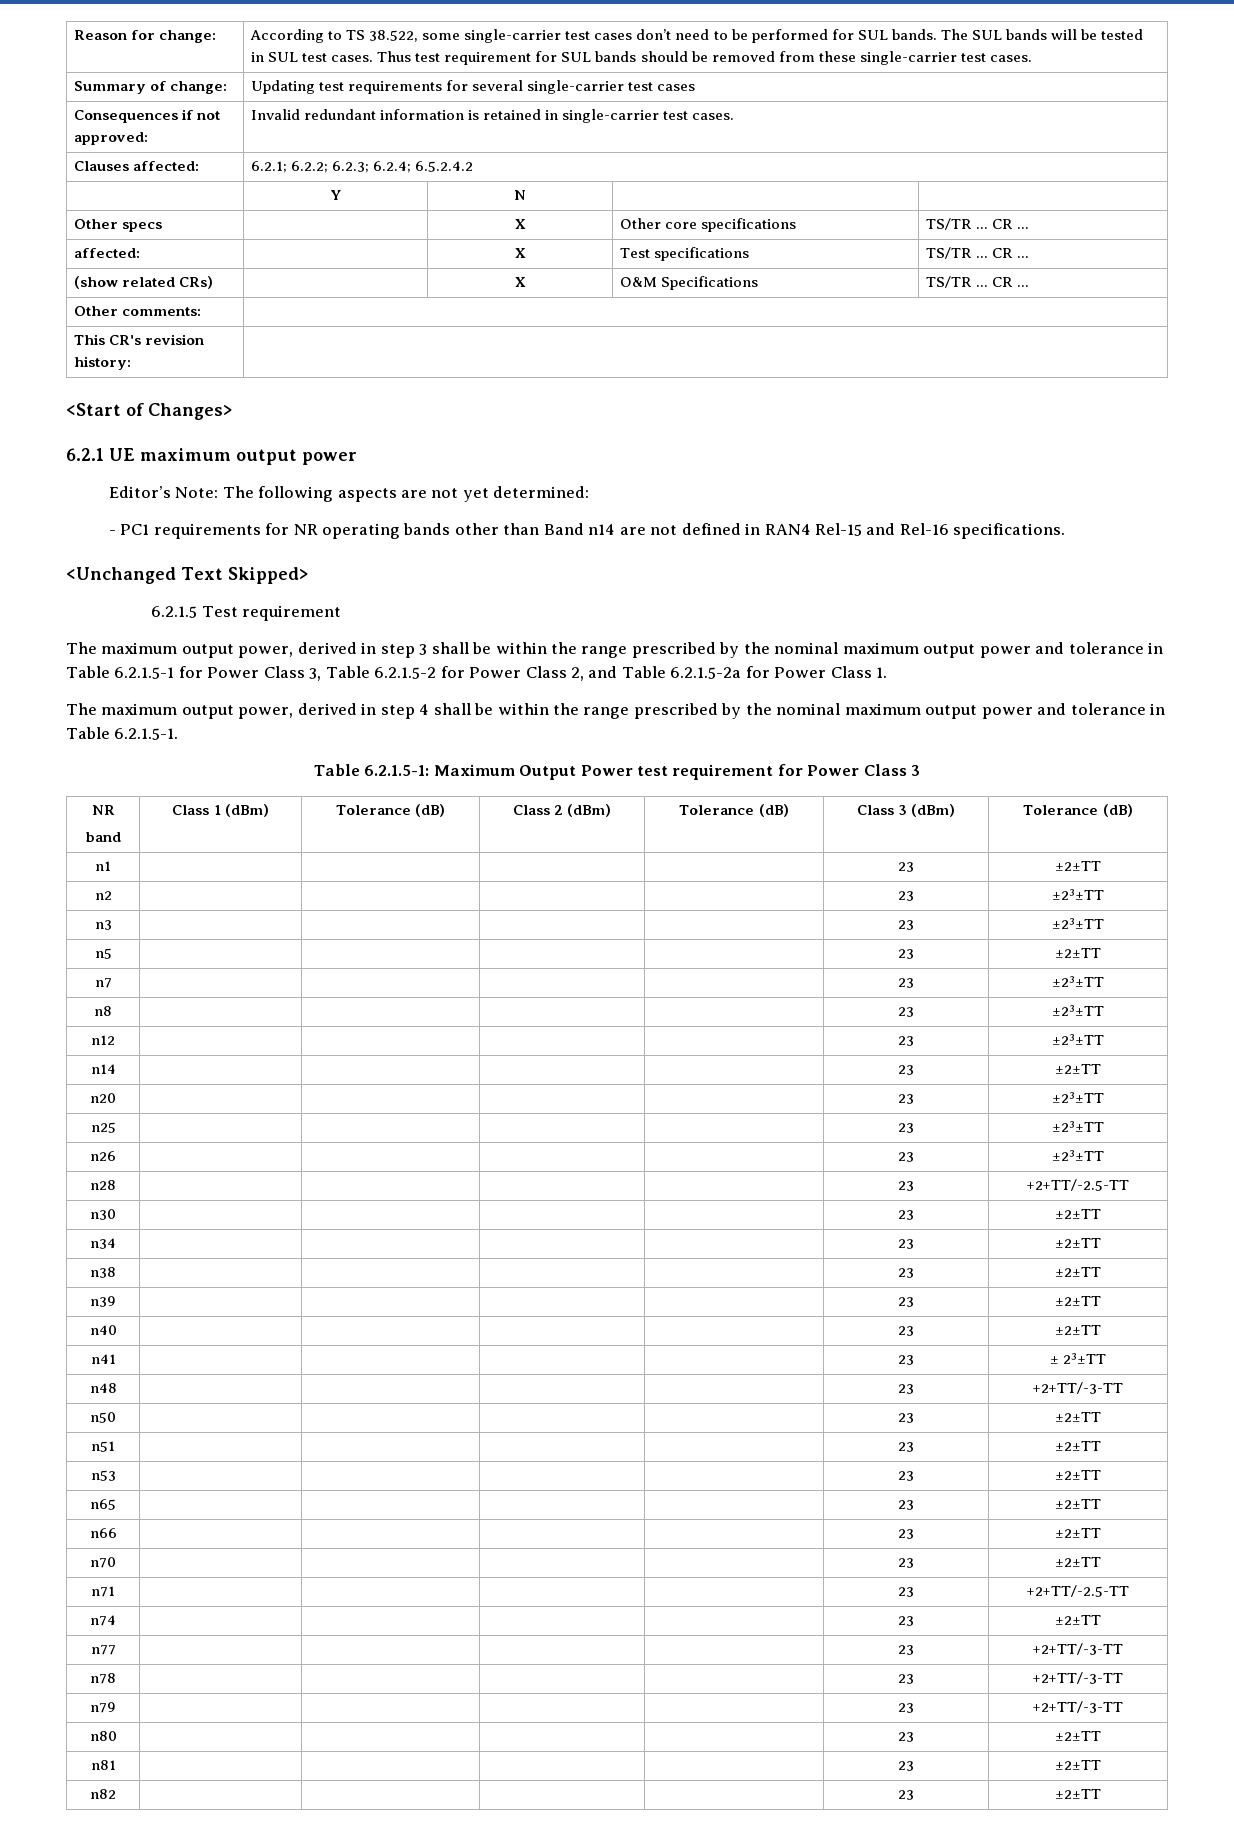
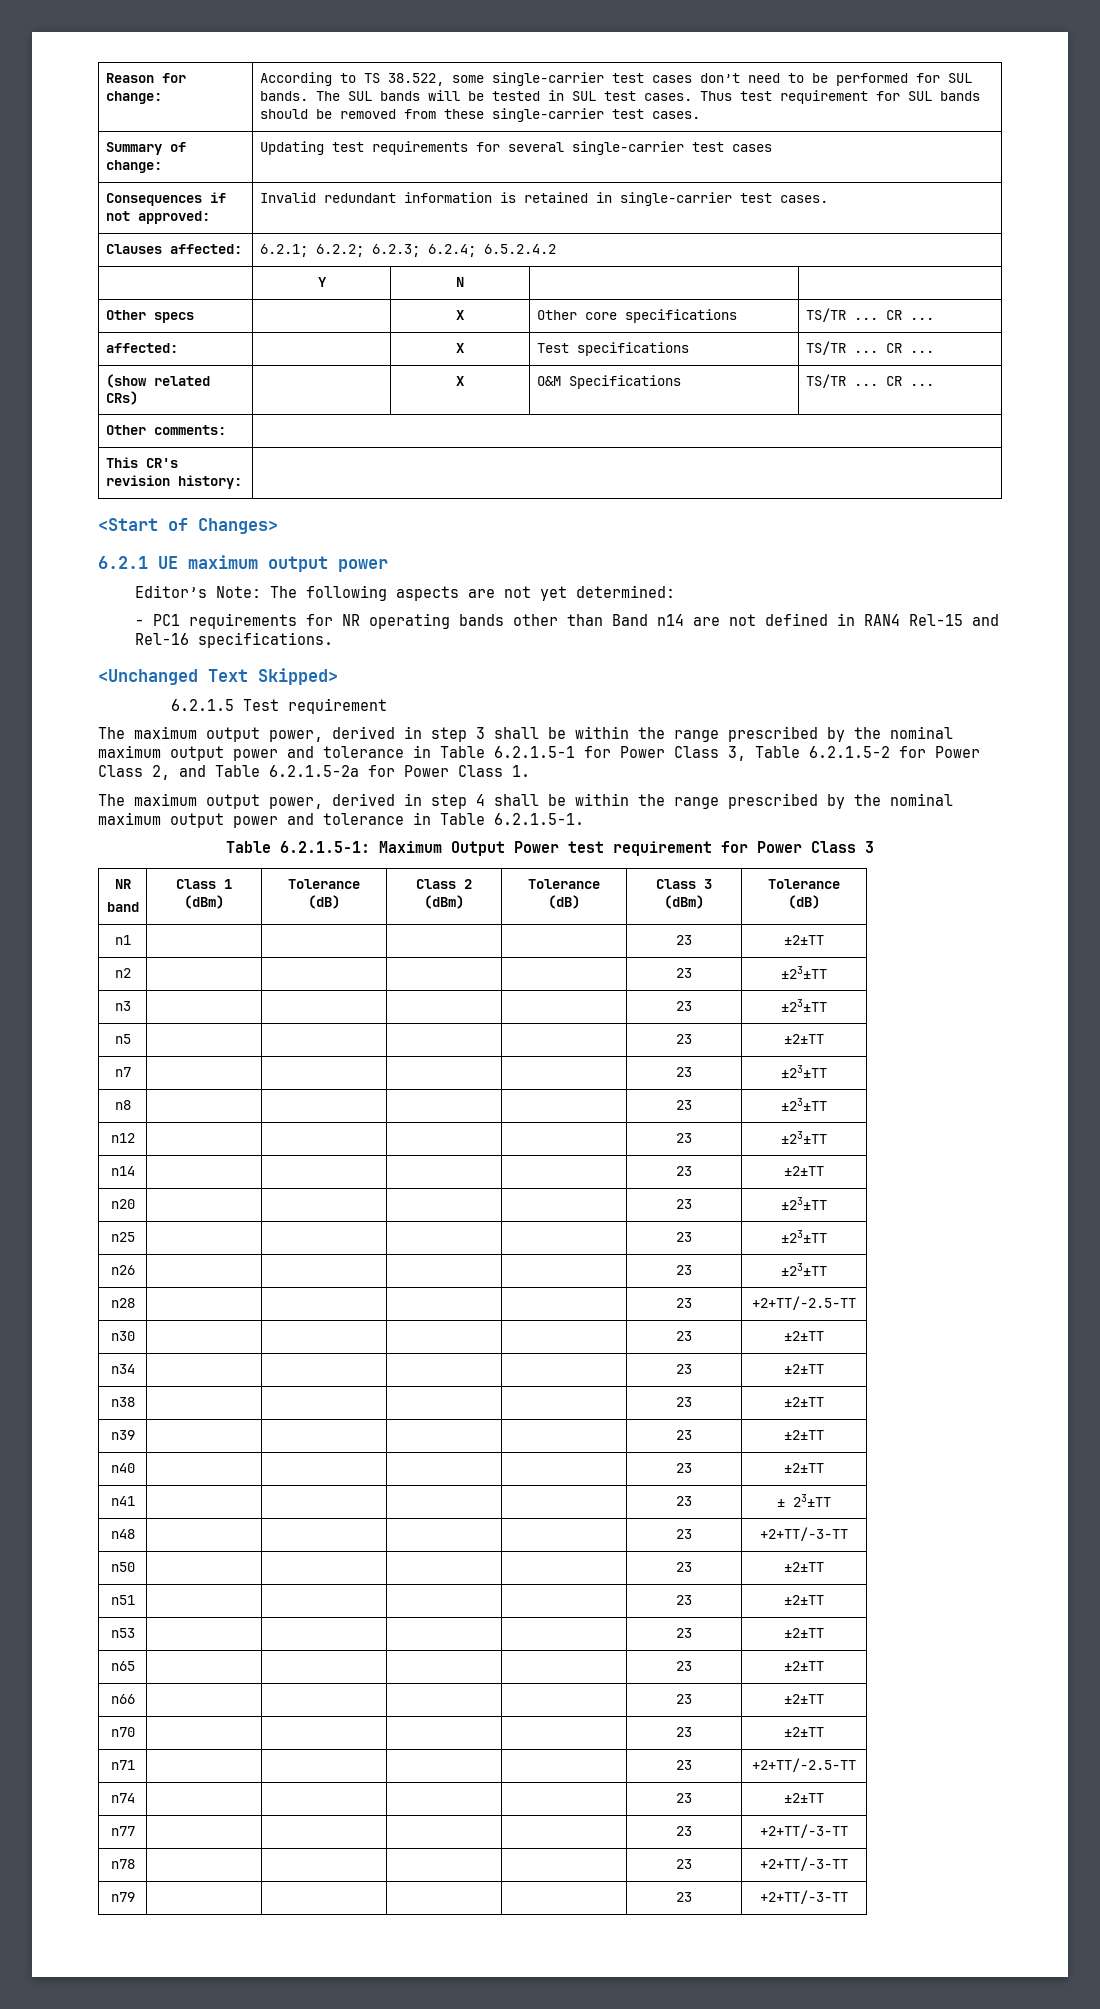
- n80 | | | | | 23 | ±2±TT
- n81 | | | | | 23 | ±2±TT
- n82 | | | | | 23 | ±2±TT

